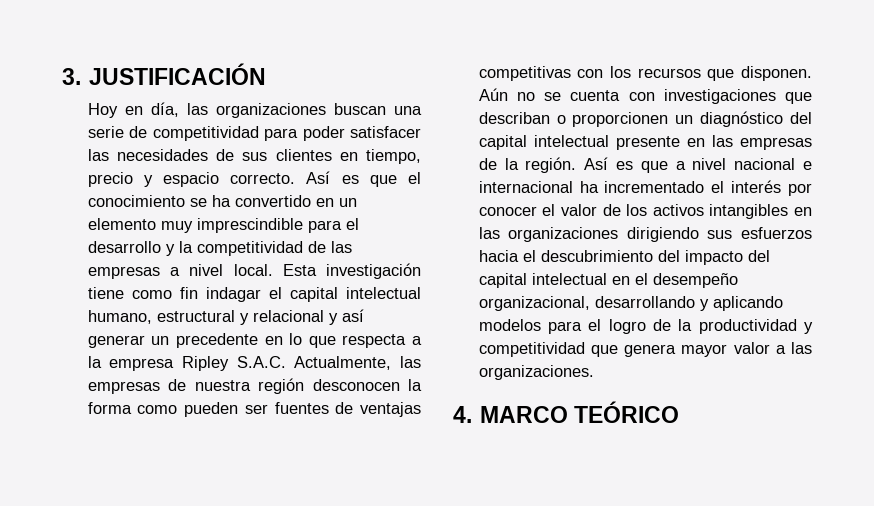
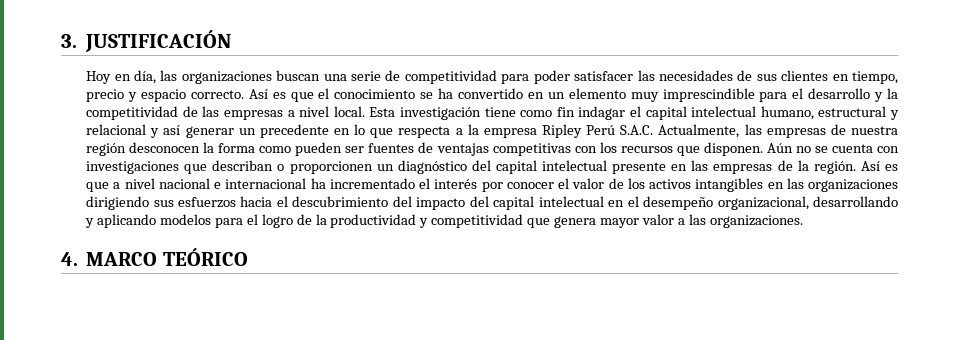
- Esta investigación tiene como fin indagar el capital intelectual humano, estructural y relacional y así generar un precedente en lo que respecta a la empresa Ripley S.A.C. Actualmente, las empresas de nuestra región desconocen la forma como pueden ser fuentes de ventajas competitivas con los recursos que disponen.
+ Esta investigación tiene como fin indagar el capital intelectual humano, estructural y relacional y así generar un precedente en lo que respecta a la empresa Ripley Perú S.A.C. Actualmente, las empresas de nuestra región desconocen la forma como pueden ser fuentes de ventajas competitivas con los recursos que disponen.

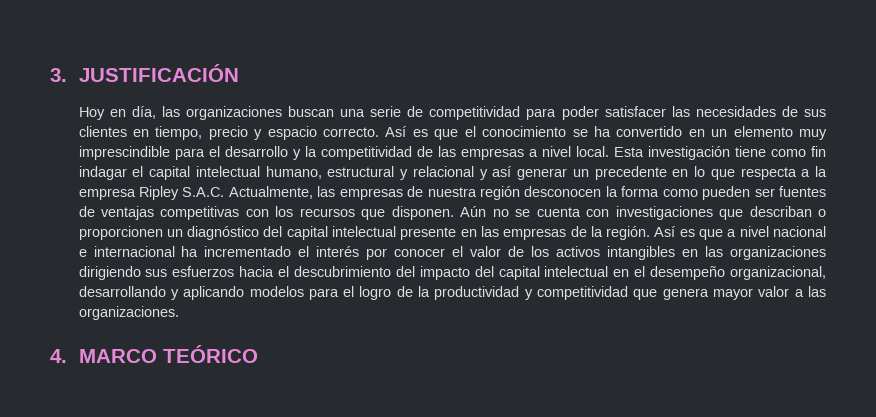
- Esta investigación tiene como fin indagar el capital intelectual humano, estructural y relacional y así generar un precedente en lo que respecta a la empresa Ripley Perú S.A.C. Actualmente, las empresas de nuestra región desconocen la forma como pueden ser fuentes de ventajas competitivas con los recursos que disponen.
+ Esta investigación tiene como fin indagar el capital intelectual humano, estructural y relacional y así generar un precedente en lo que respecta a la empresa Ripley S.A.C. Actualmente, las empresas de nuestra región desconocen la forma como pueden ser fuentes de ventajas competitivas con los recursos que disponen.

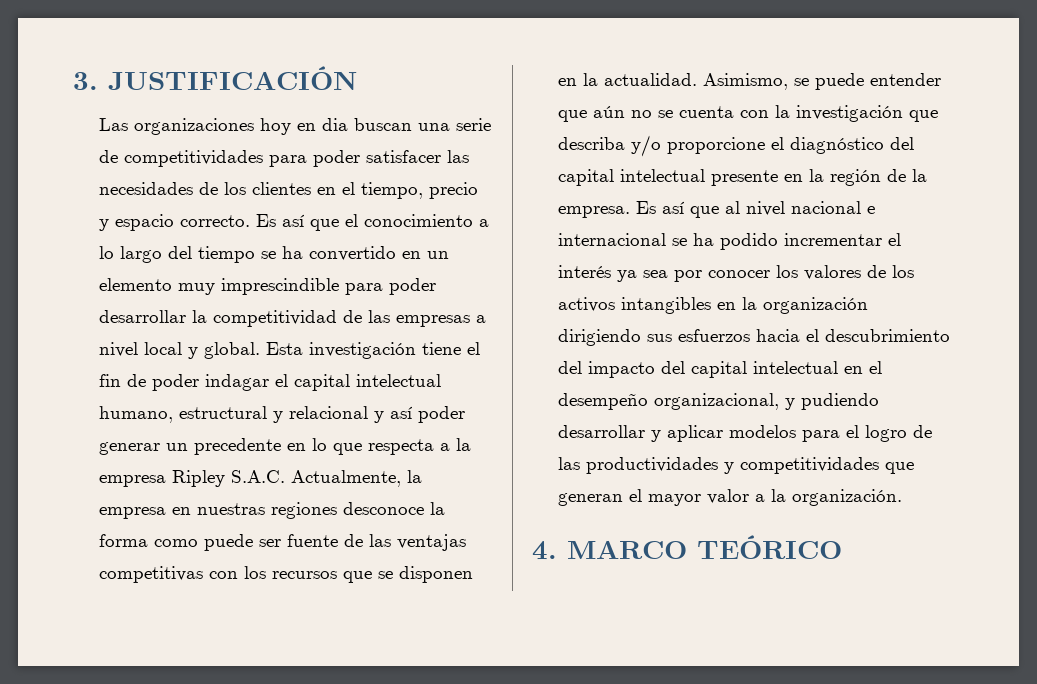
- Hoy en día, las organizaciones buscan una serie de competitividad para poder satisfacer las necesidades de sus clientes en tiempo, precio y espacio correcto.
+ Las organizaciones hoy en dia buscan una serie de competitividades para poder satisfacer las necesidades de los clientes en el tiempo, precio y espacio correcto.
- Así es que el conocimiento se ha convertido en un elemento muy imprescindible para el desarrollo y la competitividad de las empresas a nivel local. Esta investigación tiene como fin indagar el capital intelectual humano, estructural y relacional y así generar un precedente en lo que respecta a la empresa Ripley S.A.C. Actualmente, las empresas de nuestra región desconocen la forma como pueden ser fuentes de ventajas competitivas con los recursos que disponen. Aún no se cuenta con investigaciones que describan o proporcionen un diagnóstico del capital intelectual presente en las empresas de la región. Así es que a nivel nacional e internacional ha incrementado el interés por conocer el valor de los activos intangibles en las organizaciones dirigiendo sus esfuerzos hacia el descubrimiento del impacto del capital intelectual en el desempeño organizacional, desarrollando y aplicando modelos para el logro de la productividad y competitividad que genera mayor valor a las organizaciones.
+ Es así que el conocimiento a lo largo del tiempo se ha convertido en un elemento muy imprescindible para poder desarrollar la competitividad de las empresas a nivel local y global. Esta investigación tiene el fin de poder indagar el capital intelectual humano, estructural y relacional y así poder generar un precedente en lo que respecta a la empresa Ripley S.A.C. Actualmente, la empresa en nuestras regiones desconoce la forma como puede ser fuente de las ventajas competitivas con los recursos que se disponen en la actualidad. Asimismo, se puede entender que aún no se cuenta con la investigación que describa y/o proporcione el diagnóstico del capital intelectual presente en la región de la empresa. Es así que al nivel nacional e internacional se ha podido incrementar el interés ya sea por conocer los valores de los activos intangibles en la organización dirigiendo sus esfuerzos hacia el descubrimiento del impacto del capital intelectual en el desempeño organizacional, y pudiendo desarrollar y aplicar modelos para el logro de las productividades y competitividades que generan el mayor valor a la organización.

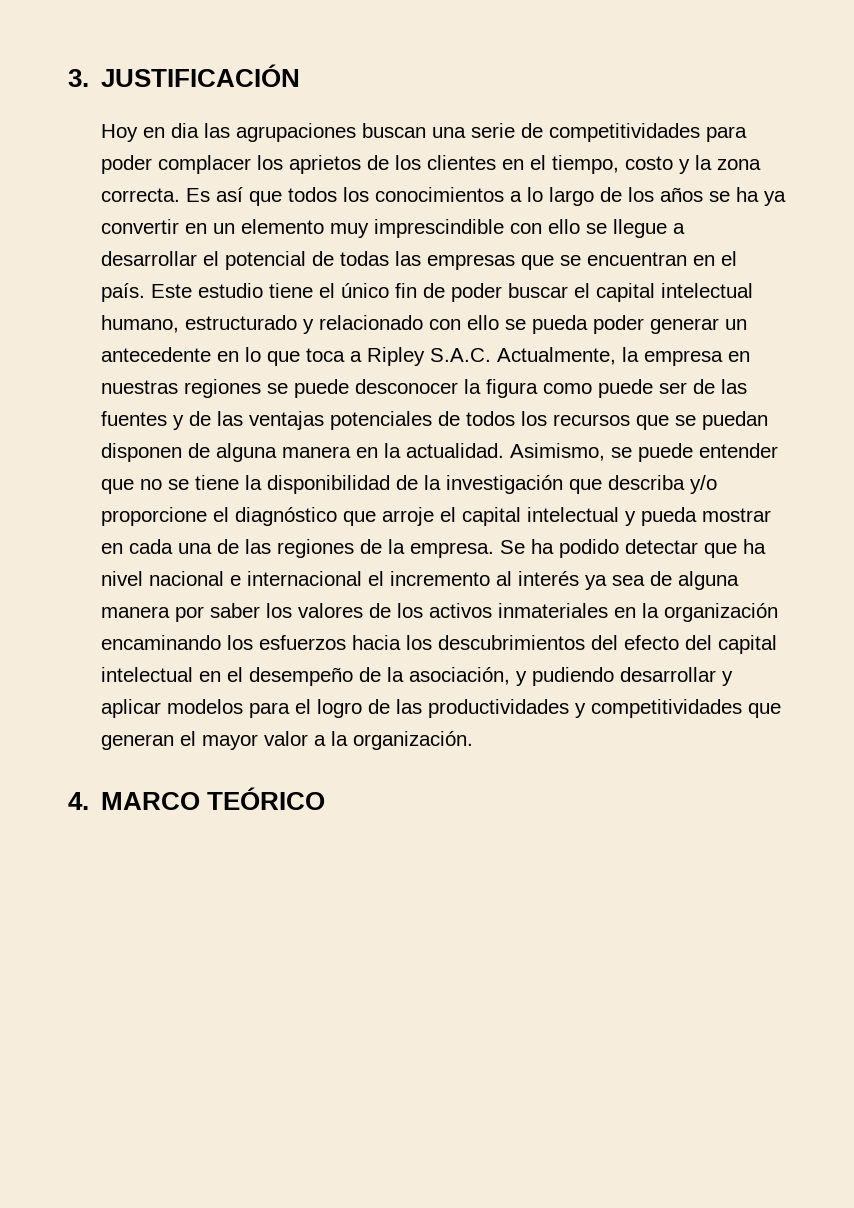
- Las organizaciones hoy en dia buscan una serie de competitividades para poder satisfacer las necesidades de los clientes en el tiempo, precio y espacio correcto. Es así que el conocimiento a lo largo del tiempo se ha convertido en un elemento muy imprescindible para poder desarrollar la competitividad de las empresas a nivel local y global. Esta investigación tiene el fin de poder indagar el capital intelectual humano, estructural y relacional y así poder generar un precedente en lo que respecta a la empresa Ripley S.A.C. Actualmente, la empresa en nuestras regiones desconoce la forma como puede ser fuente de las ventajas competitivas con los recursos que se disponen en la actualidad.
+ Hoy en dia las agrupaciones buscan una serie de competitividades para poder complacer los aprietos de los clientes en el tiempo, costo y la zona correcta. Es así que todos los conocimientos a lo largo de los años se ha ya convertir en un elemento muy imprescindible con ello se llegue a desarrollar el potencial de todas las empresas que se encuentran en el país. Este estudio tiene el único fin de poder buscar el capital intelectual humano, estructurado y relacionado con ello se pueda poder generar un antecedente en lo que toca a Ripley S.A.C. Actualmente, la empresa en nuestras regiones se puede desconocer la figura como puede ser de las fuentes y de las ventajas potenciales de todos los recursos que se puedan disponen de alguna manera en la actualidad.
- Asimismo, se puede entender que aún no se cuenta con la investigación que describa y/o proporcione el diagnóstico del capital intelectual presente en la región de la empresa. Es así que al nivel nacional e internacional se ha podido incrementar el interés ya sea por conocer los valores de los activos intangibles en la organización dirigiendo sus esfuerzos hacia el descubrimiento del impacto del capital intelectual en el desempeño organizacional, y pudiendo desarrollar y aplicar modelos para el logro de las productividades y competitividades que generan el mayor valor a la organización.
+ Asimismo, se puede entender que no se tiene la disponibilidad de la investigación que describa y/o proporcione el diagnóstico que arroje el capital intelectual y pueda mostrar en cada una de las regiones de la empresa. Se ha podido detectar que ha nivel nacional e internacional el incremento al interés ya sea de alguna manera por saber los valores de los activos inmateriales en la organización encaminando los esfuerzos hacia los descubrimientos del efecto del capital intelectual en el desempeño de la asociación, y pudiendo desarrollar y aplicar modelos para el logro de las productividades y competitividades que generan el mayor valor a la organización.

